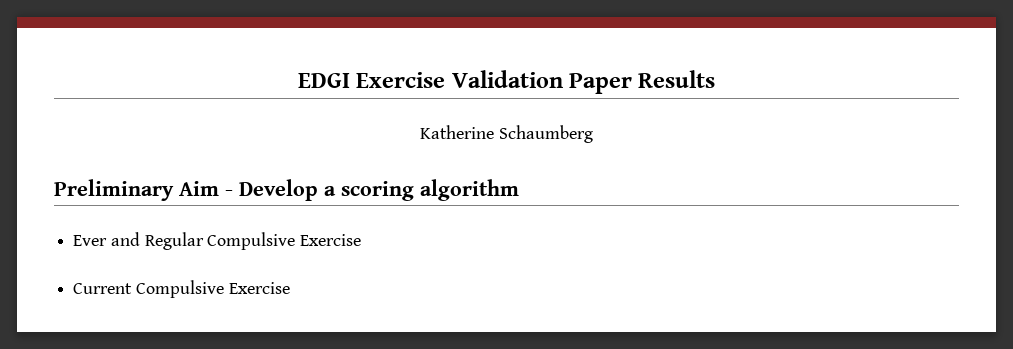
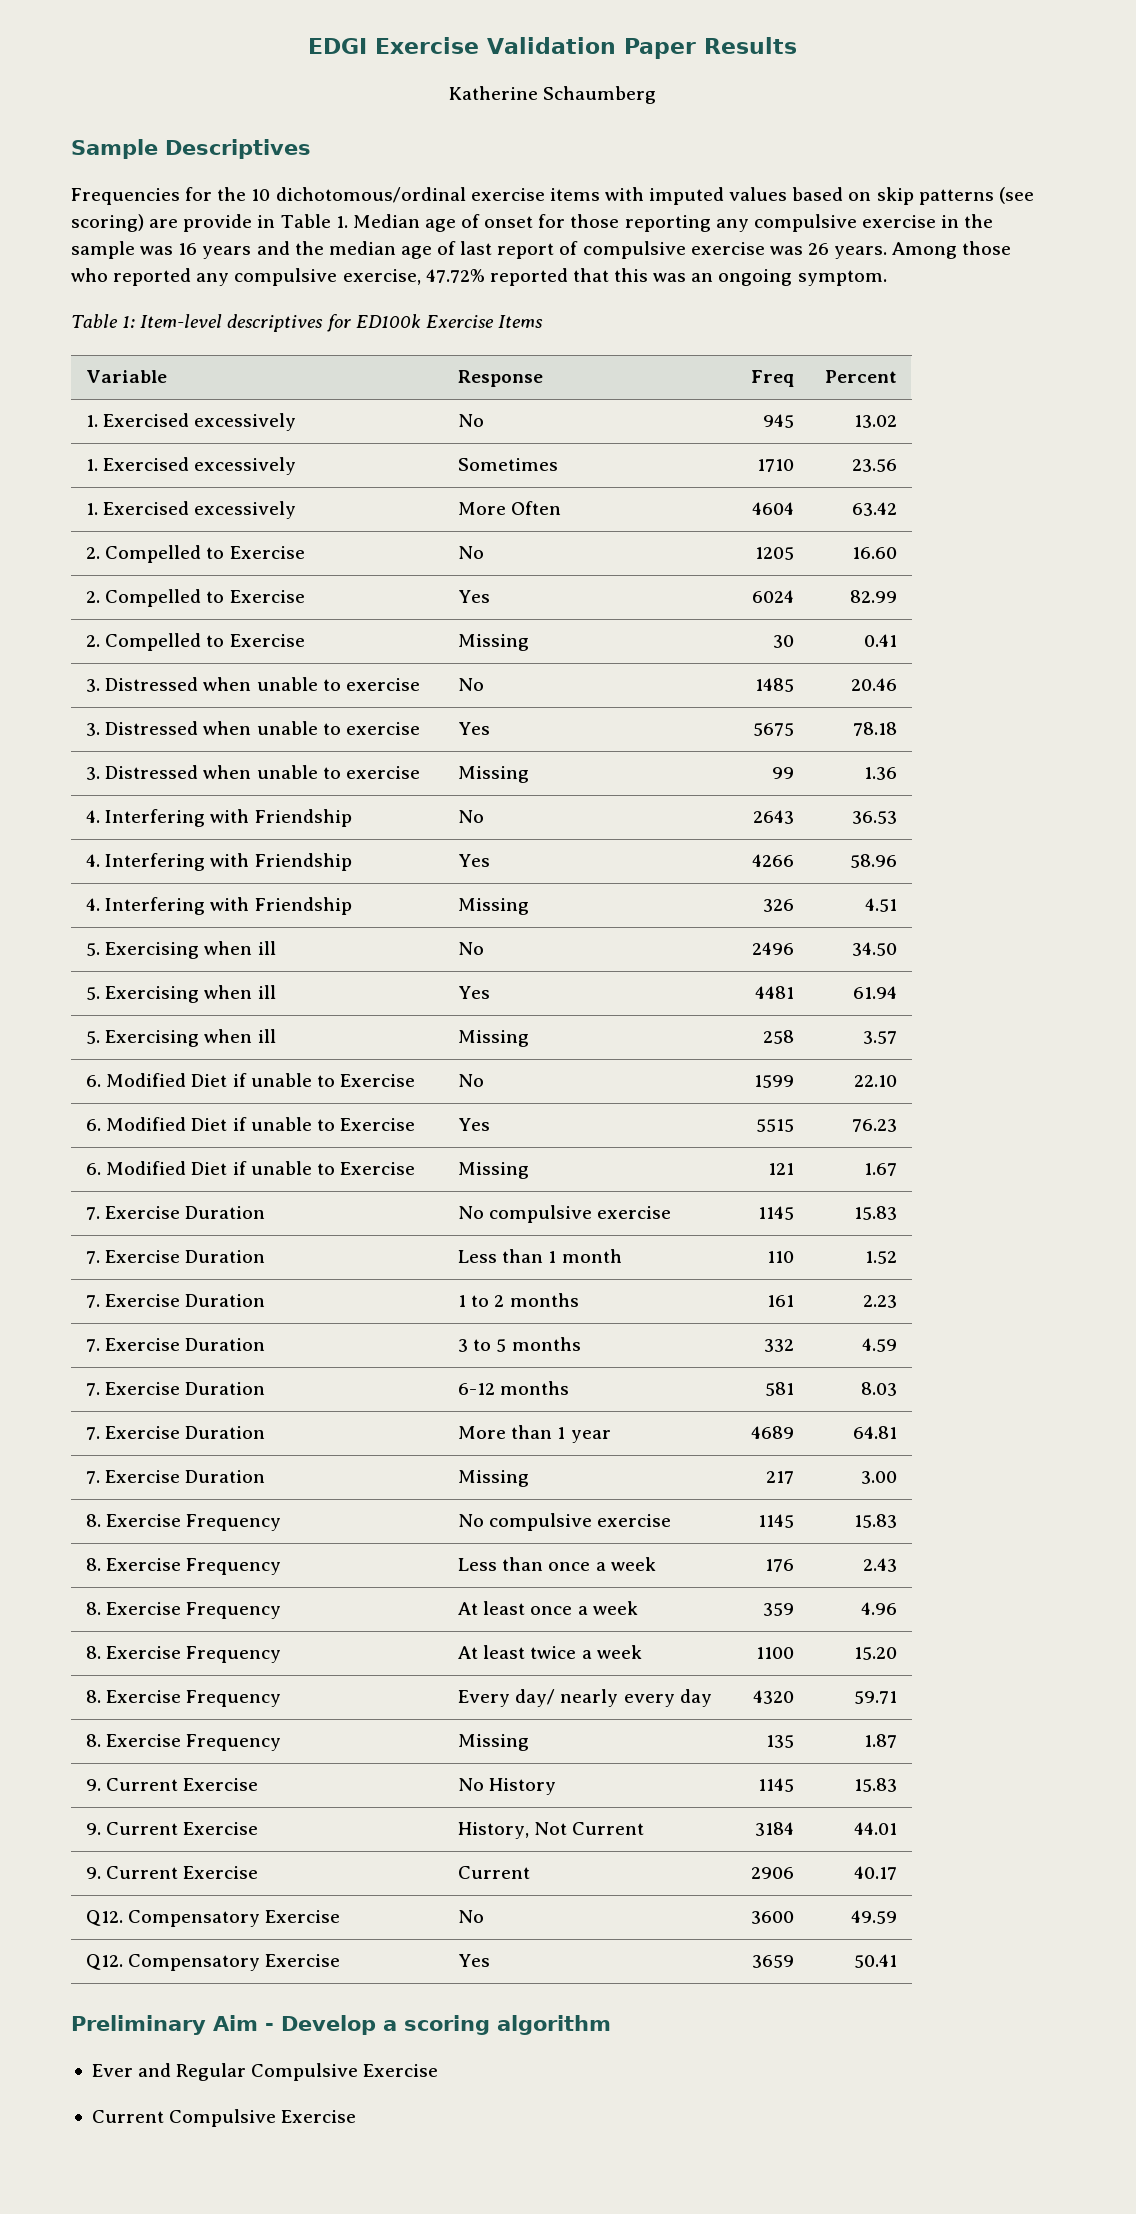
+ Sample Descriptives
+ Frequencies for the 10 dichotomous/ordinal exercise items with imputed values based on skip patterns (see scoring) are provide in Table 1. Median age of onset for those reporting any compulsive exercise in the sample was 16 years and the median age of last report of compulsive exercise was 26 years. Among those who reported any compulsive exercise, 47.72% reported that this was an ongoing symptom.
+ Table 1: Item-level descriptives for ED100k Exercise Items
+ Variable | Response | Freq | Percent
+ 1. Exercised excessively | No | 945 | 13.02
+ 1. Exercised excessively | Sometimes | 1710 | 23.56
+ 1. Exercised excessively | More Often | 4604 | 63.42
+ 2. Compelled to Exercise | No | 1205 | 16.60
+ 2. Compelled to Exercise | Yes | 6024 | 82.99
+ 2. Compelled to Exercise | Missing | 30 | 0.41
+ 3. Distressed when unable to exercise | No | 1485 | 20.46
+ 3. Distressed when unable to exercise | Yes | 5675 | 78.18
+ 3. Distressed when unable to exercise | Missing | 99 | 1.36
+ 4. Interfering with Friendship | No | 2643 | 36.53
+ 4. Interfering with Friendship | Yes | 4266 | 58.96
+ 4. Interfering with Friendship | Missing | 326 | 4.51
+ 5. Exercising when ill | No | 2496 | 34.50
+ 5. Exercising when ill | Yes | 4481 | 61.94
+ 5. Exercising when ill | Missing | 258 | 3.57
+ 6. Modified Diet if unable to Exercise | No | 1599 | 22.10
+ 6. Modified Diet if unable to Exercise | Yes | 5515 | 76.23
+ 6. Modified Diet if unable to Exercise | Missing | 121 | 1.67
+ 7. Exercise Duration | No compulsive exercise | 1145 | 15.83
+ 7. Exercise Duration | Less than 1 month | 110 | 1.52
+ 7. Exercise Duration | 1 to 2 months | 161 | 2.23
+ 7. Exercise Duration | 3 to 5 months | 332 | 4.59
+ 7. Exercise Duration | 6-12 months | 581 | 8.03
+ 7. Exercise Duration | More than 1 year | 4689 | 64.81
+ 7. Exercise Duration | Missing | 217 | 3.00
+ 8. Exercise Frequency | No compulsive exercise | 1145 | 15.83
+ 8. Exercise Frequency | Less than once a week | 176 | 2.43
+ 8. Exercise Frequency | At least once a week | 359 | 4.96
+ 8. Exercise Frequency | At least twice a week | 1100 | 15.20
+ 8. Exercise Frequency | Every day/ nearly every day | 4320 | 59.71
+ 8. Exercise Frequency | Missing | 135 | 1.87
+ 9. Current Exercise | No History | 1145 | 15.83
+ 9. Current Exercise | History, Not Current | 3184 | 44.01
+ 9. Current Exercise | Current | 2906 | 40.17
+ Q12. Compensatory Exercise | No | 3600 | 49.59
+ Q12. Compensatory Exercise | Yes | 3659 | 50.41

